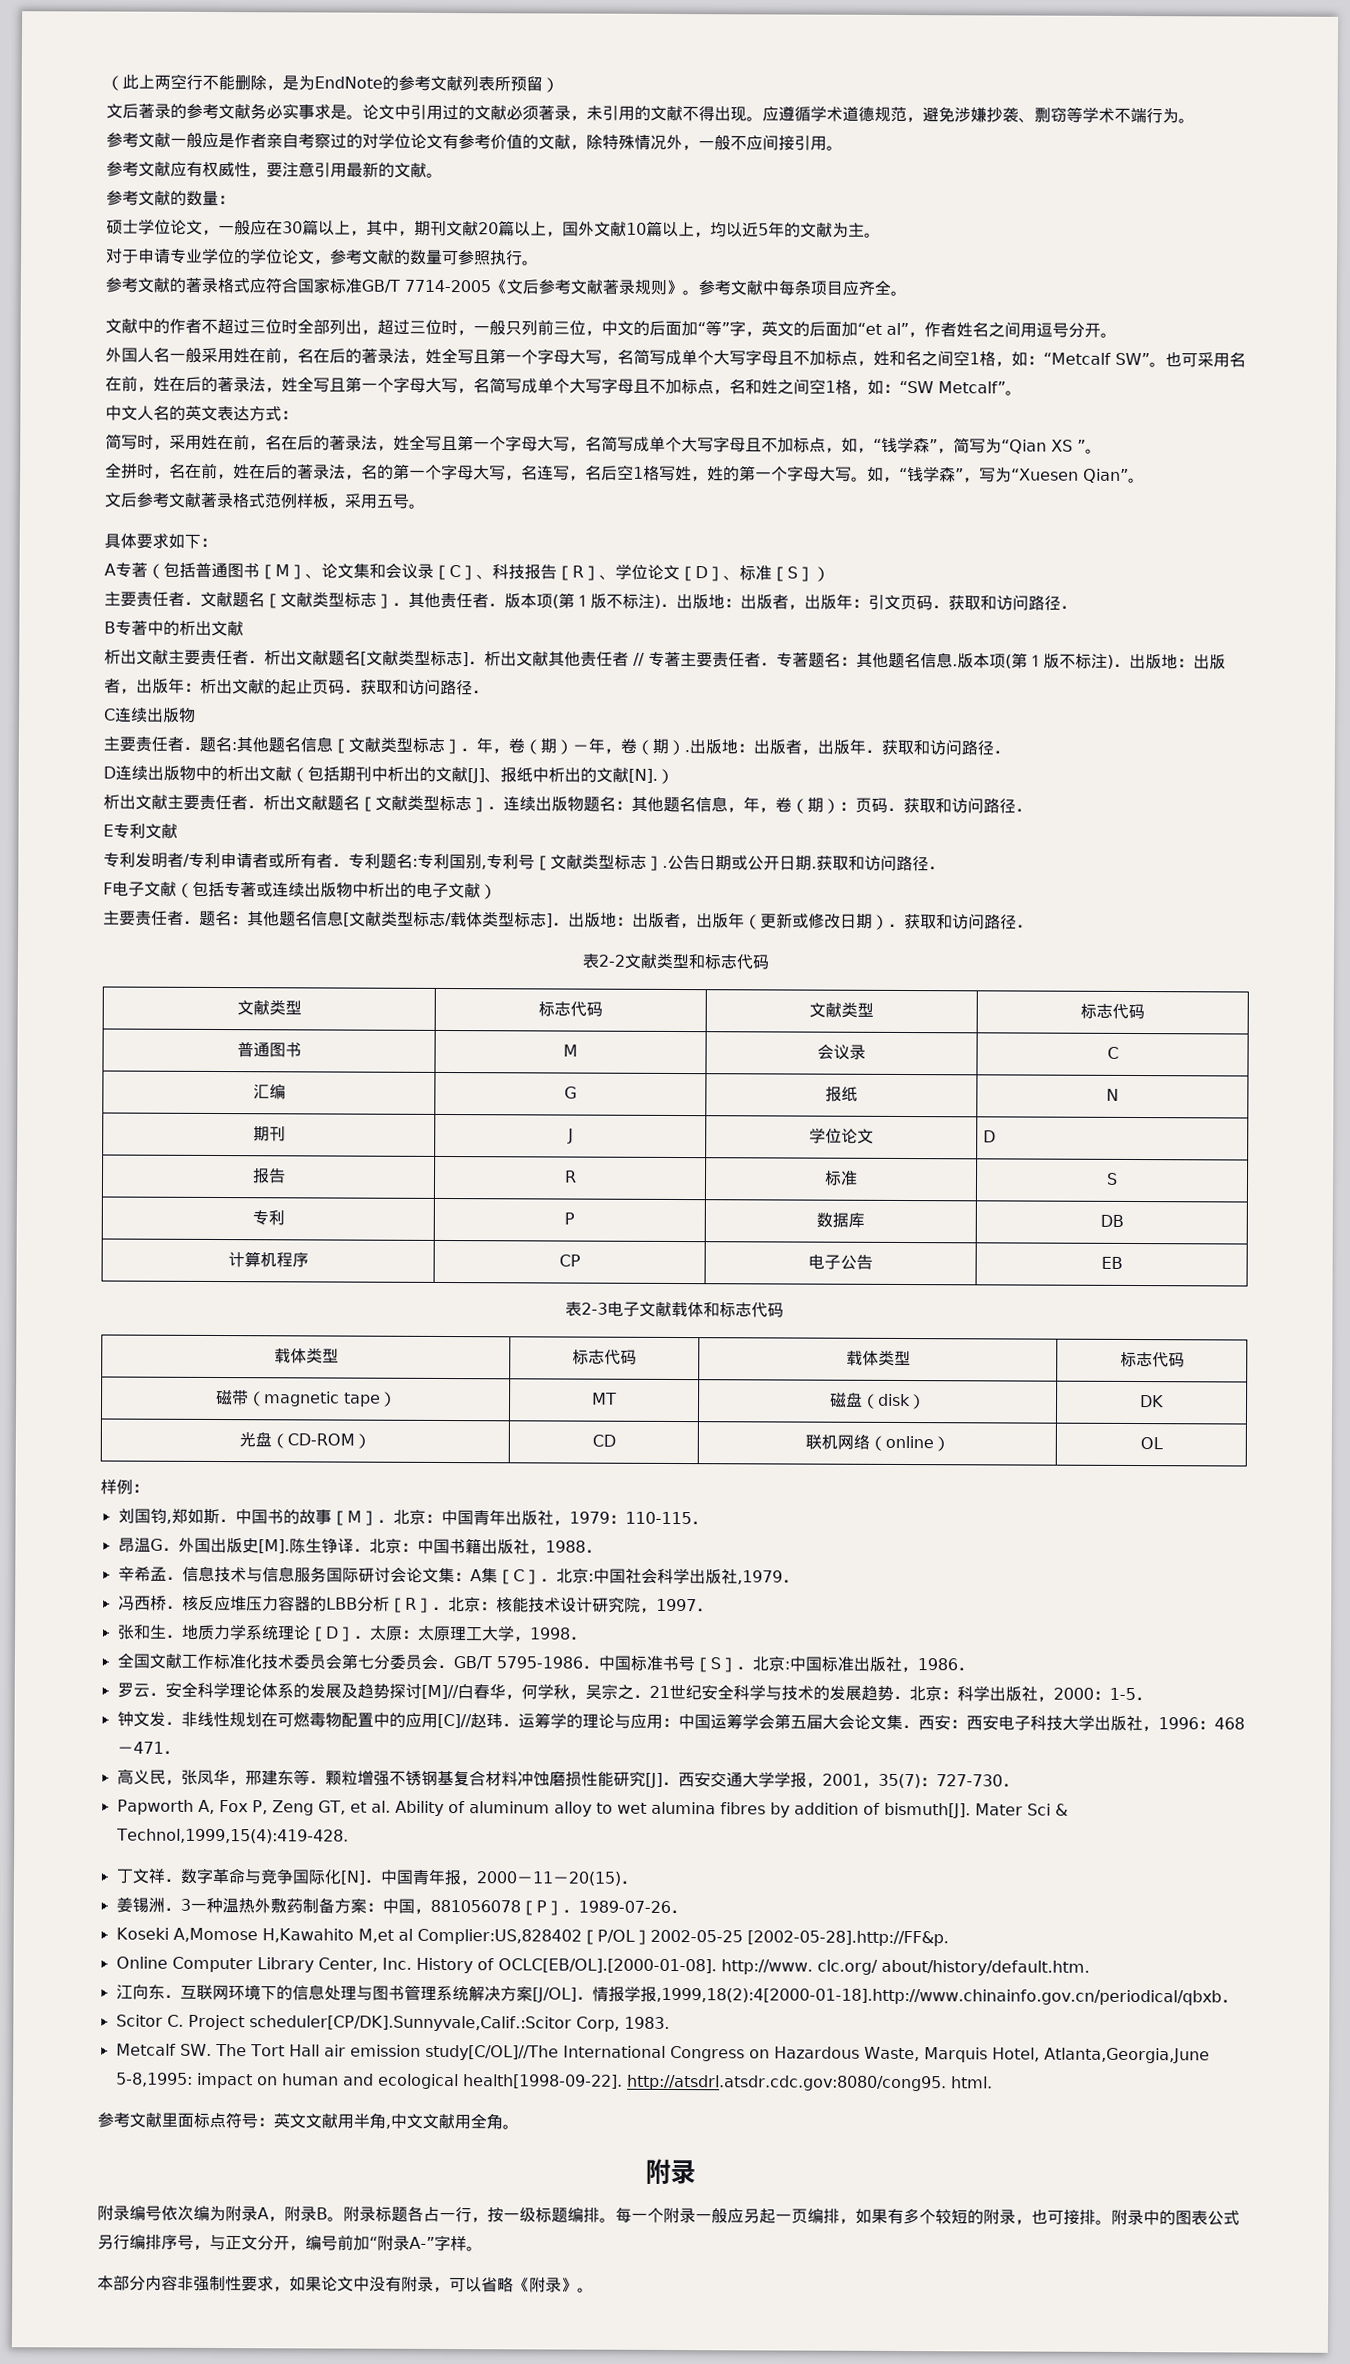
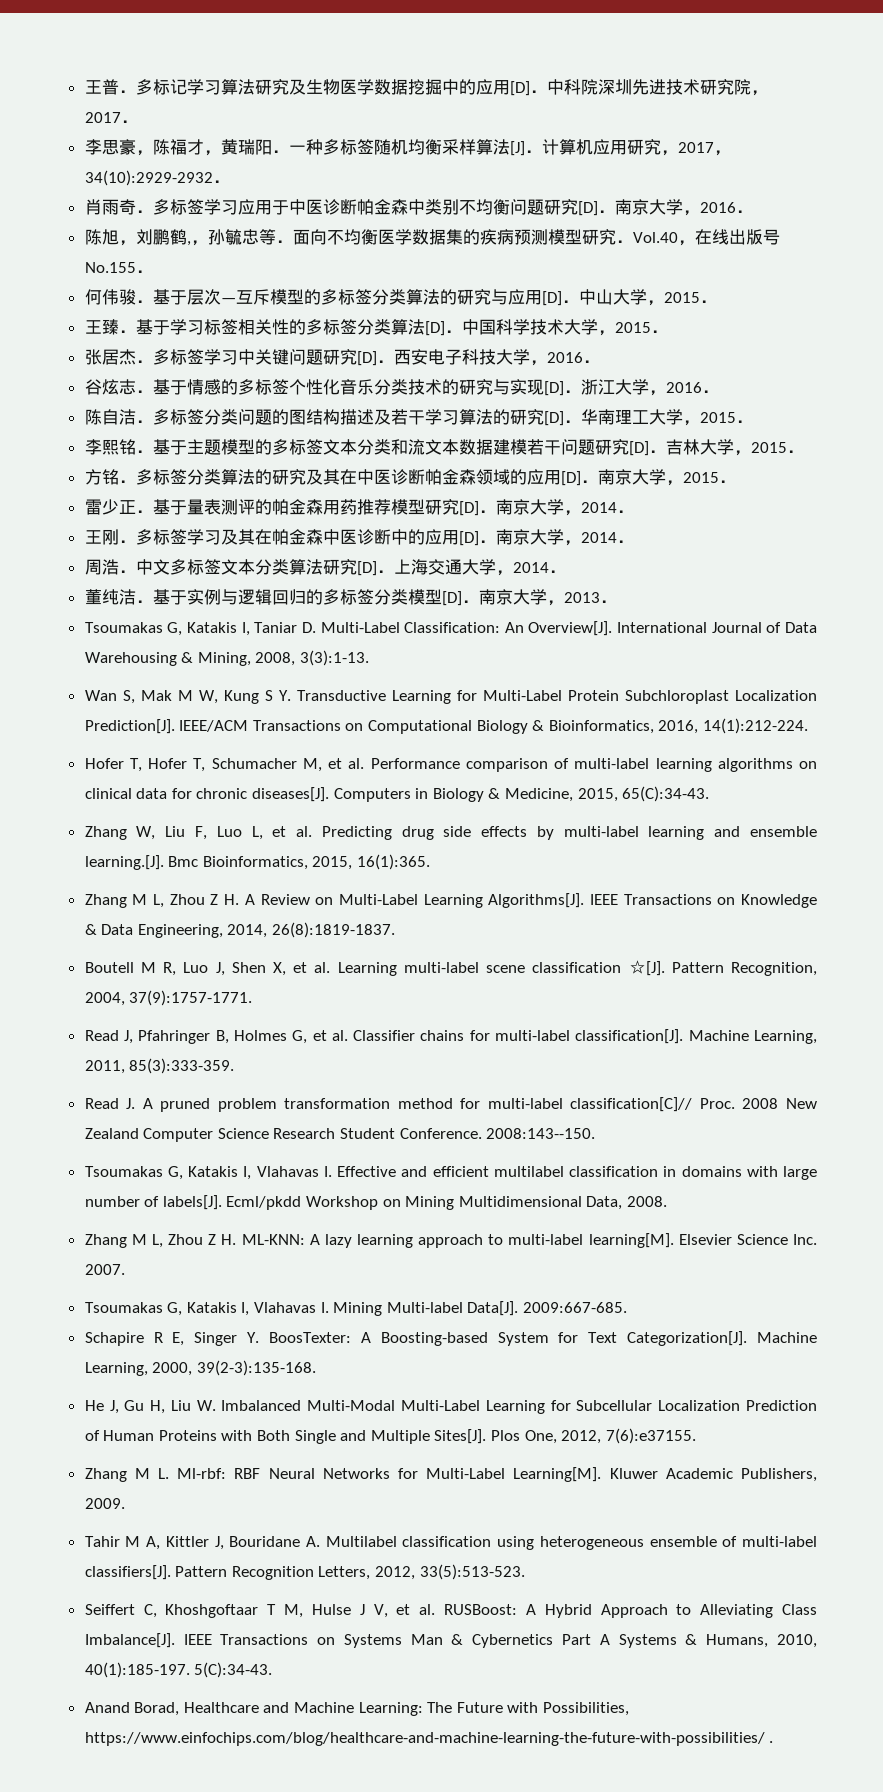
- （此上两空行不能删除，是为EndNote的参考文献列表所预留）
- 文后著录的参考文献务必实事求是。论文中引用过的文献必须著录，未引用的文献不得出现。应遵循学术道德规范，避免涉嫌抄袭、剽窃等学术不端行为。
- 参考文献一般应是作者亲自考察过的对学位论文有参考价值的文献，除特殊情况外，一般不应间接引用。
- 参考文献应有权威性，要注意引用最新的文献。
- 参考文献的数量：
- 硕士学位论文，一般应在30篇以上，其中，期刊文献20篇以上，国外文献10篇以上，均以近5年的文献为主。
- 对于申请专业学位的学位论文，参考文献的数量可参照执行。
- 参考文献的著录格式应符合国家标准GB/T 7714-2005《文后参考文献著录规则》。参考文献中每条项目应齐全。
- 文献中的作者不超过三位时全部列出，超过三位时，一般只列前三位，中文的后面加“等”字，英文的后面加“et al”，作者姓名之间用逗号分开。
- 外国人名一般采用姓在前，名在后的著录法，姓全写且第一个字母大写，名简写成单个大写字母且不加标点，姓和名之间空1格，如：“Metcalf SW”。也可采用名在前，姓在后的著录法，姓全写且第一个字母大写，名简写成单个大写字母且不加标点，名和姓之间空1格，如：“SW Metcalf”。
- 中文人名的英文表达方式：
- 简写时，采用姓在前，名在后的著录法，姓全写且第一个字母大写，名简写成单个大写字母且不加标点，如，“钱学森”，简写为“Qian XS ”。
- 全拼时，名在前，姓在后的著录法，名的第一个字母大写，名连写，名后空1格写姓，姓的第一个字母大写。如，“钱学森”，写为“Xuesen Qian”。
- 文后参考文献著录格式范例样板，采用五号。
- 具体要求如下：
- A专著（包括普通图书［M］、论文集和会议录［C］、科技报告［R］、学位论文［D］、标准［S］）
- 主要责任者．文献题名［文献类型标志］．其他责任者．版本项(第１版不标注)．出版地：出版者，出版年：引文页码．获取和访问路径．
- B专著中的析出文献
- 析出文献主要责任者．析出文献题名[文献类型标志]．析出文献其他责任者 // 专著主要责任者．专著题名：其他题名信息.版本项(第１版不标注)．出版地：出版者，出版年：析出文献的起止页码．获取和访问路径．
- C连续出版物
- 主要责任者．题名:其他题名信息［文献类型标志］．年，卷（期）－年，卷（期）.出版地：出版者，出版年．获取和访问路径．
- D连续出版物中的析出文献（包括期刊中析出的文献[J]、报纸中析出的文献[N].）
- 析出文献主要责任者．析出文献题名［文献类型标志］．连续出版物题名：其他题名信息，年，卷（期）：页码．获取和访问路径．
- E专利文献
- 专利发明者/专利申请者或所有者．专利题名:专利国别,专利号［文献类型标志］.公告日期或公开日期.获取和访问路径．
- F电子文献（包括专著或连续出版物中析出的电子文献）
- 主要责任者．题名：其他题名信息[文献类型标志/载体类型标志]．出版地：出版者，出版年（更新或修改日期）．获取和访问路径．
- 表2-2文献类型和标志代码
- 文献类型 | 标志代码 | 文献类型 | 标志代码
- 普通图书 | M | 会议录 | C
- 汇编 | G | 报纸 | N
- 期刊 | J | 学位论文 | D
- 报告 | R | 标准 | S
- 专利 | P | 数据库 | DB
- 计算机程序 | CP | 电子公告 | EB
- 表2-3电子文献载体和标志代码
- 载体类型 | 标志代码 | 载体类型 | 标志代码
- 磁带（magnetic tape） | MT | 磁盘（disk） | DK
- 光盘（CD-ROM） | CD | 联机网络（online） | OL
- 样例：
- 刘国钧,郑如斯．中国书的故事［M］．北京：中国青年出版社，1979：110-115．
- 昂温G．外国出版史[M].陈生铮译．北京：中国书籍出版社，1988．
- 辛希孟．信息技术与信息服务国际研讨会论文集：A集［C］．北京:中国社会科学出版社,1979．
- 冯西桥．核反应堆压力容器的LBB分析［R］．北京：核能技术设计研究院，1997．
- 张和生．地质力学系统理论［D］．太原：太原理工大学，1998．
- 全国文献工作标准化技术委员会第七分委员会．GB/T 5795-1986．中国标准书号［S］．北京:中国标准出版社，1986．
- 罗云．安全科学理论体系的发展及趋势探讨[M]//白春华，何学秋，吴宗之．21世纪安全科学与技术的发展趋势．北京：科学出版社，2000：1-5．
- 钟文发．非线性规划在可燃毒物配置中的应用[C]//赵玮．运筹学的理论与应用：中国运筹学会第五届大会论文集．西安：西安电子科技大学出版社，1996：468－471．
- 高义民，张凤华，邢建东等．颗粒增强不锈钢基复合材料冲蚀磨损性能研究[J]．西安交通大学学报，2001，35(7)：727-730．
- Papworth A, Fox P, Zeng GT, et al. Ability of aluminum alloy to wet alumina fibres by addition of bismuth[J]. Mater Sci & Technol,1999,15(4):419-428.
- 丁文祥．数字革命与竞争国际化[N]．中国青年报，2000－11－20(15)．
- 姜锡洲．3一种温热外敷药制备方案：中国，881056078［P］．1989-07-26．
- Koseki A,Momose H,Kawahito M,et al Complier:US,828402［P/OL］2002-05-25 [2002-05-28].http://FF&p.
- Online Computer Library Center, Inc. History of OCLC[EB/OL].[2000-01-08]. http://www. clc.org/ about/history/default.htm.
- 江向东．互联网环境下的信息处理与图书管理系统解决方案[J/OL]．情报学报,1999,18(2):4[2000-01-18].http://www.chinainfo.gov.cn/periodical/qbxb．
- Scitor C. Project scheduler[CP/DK].Sunnyvale,Calif.:Scitor Corp, 1983.
- Metcalf SW. The Tort Hall air emission study[C/OL]//The International Congress on Hazardous Waste, Marquis Hotel, Atlanta,Georgia,June 5-8,1995: impact on human and ecological health[1998-09-22]. http://atsdrl.atsdr.cdc.gov:8080/cong95. html.
- 参考文献里面标点符号：英文文献用半角,中文文献用全角。
- 附录
- 附录编号依次编为附录A，附录B。附录标题各占一行，按一级标题编排。每一个附录一般应另起一页编排，如果有多个较短的附录，也可接排。附录中的图表公式另行编排序号，与正文分开，编号前加“附录A-”字样。
- 本部分内容非强制性要求，如果论文中没有附录，可以省略《附录》。
+ 王普．多标记学习算法研究及生物医学数据挖掘中的应用[D]．中科院深圳先进技术研究院，2017．
+ 李思豪，陈福才，黄瑞阳．一种多标签随机均衡采样算法[J]．计算机应用研究，2017，34(10):2929-2932．
+ 肖雨奇．多标签学习应用于中医诊断帕金森中类别不均衡问题研究[D]．南京大学，2016．
+ 陈旭，刘鹏鹤,，孙毓忠等．面向不均衡医学数据集的疾病预测模型研究．Vol.40，在线出版号No.155．
+ 何伟骏．基于层次—互斥模型的多标签分类算法的研究与应用[D]．中山大学，2015．
+ 王臻．基于学习标签相关性的多标签分类算法[D]．中国科学技术大学，2015．
+ 张居杰．多标签学习中关键问题研究[D]．西安电子科技大学，2016．
+ 谷炫志．基于情感的多标签个性化音乐分类技术的研究与实现[D]．浙江大学，2016．
+ 陈自洁．多标签分类问题的图结构描述及若干学习算法的研究[D]．华南理工大学，2015．
+ 李熙铭．基于主题模型的多标签文本分类和流文本数据建模若干问题研究[D]．吉林大学，2015．
+ 方铭．多标签分类算法的研究及其在中医诊断帕金森领域的应用[D]．南京大学，2015．
+ 雷少正．基于量表测评的帕金森用药推荐模型研究[D]．南京大学，2014．
+ 王刚．多标签学习及其在帕金森中医诊断中的应用[D]．南京大学，2014．
+ 周浩．中文多标签文本分类算法研究[D]．上海交通大学，2014．
+ 董纯洁．基于实例与逻辑回归的多标签分类模型[D]．南京大学，2013．
+ Tsoumakas G, Katakis I, Taniar D. Multi-Label Classification: An Overview[J]. International Journal of Data Warehousing & Mining, 2008, 3(3):1-13.
+ Wan S, Mak M W, Kung S Y. Transductive Learning for Multi-Label Protein Subchloroplast Localization Prediction[J]. IEEE/ACM Transactions on Computational Biology & Bioinformatics, 2016, 14(1):212-224.
+ Hofer T, Hofer T, Schumacher M, et al. Performance comparison of multi-label learning algorithms on clinical data for chronic diseases[J]. Computers in Biology & Medicine, 2015, 65(C):34-43.
+ Zhang W, Liu F, Luo L, et al. Predicting drug side effects by multi-label learning and ensemble learning.[J]. Bmc Bioinformatics, 2015, 16(1):365.
+ Zhang M L, Zhou Z H. A Review on Multi-Label Learning Algorithms[J]. IEEE Transactions on Knowledge & Data Engineering, 2014, 26(8):1819-1837.
+ Boutell M R, Luo J, Shen X, et al. Learning multi-label scene classification ☆[J]. Pattern Recognition, 2004, 37(9):1757-1771.
+ Read J, Pfahringer B, Holmes G, et al. Classifier chains for multi-label classification[J]. Machine Learning, 2011, 85(3):333-359.
+ Read J. A pruned problem transformation method for multi-label classification[C]// Proc. 2008 New Zealand Computer Science Research Student Conference. 2008:143--150.
+ Tsoumakas G, Katakis I, Vlahavas I. Effective and efficient multilabel classification in domains with large number of labels[J]. Ecml/pkdd Workshop on Mining Multidimensional Data, 2008.
+ Zhang M L, Zhou Z H. ML-KNN: A lazy learning approach to multi-label learning[M]. Elsevier Science Inc. 2007.
+ Tsoumakas G, Katakis I, Vlahavas I. Mining Multi-label Data[J]. 2009:667-685.
+ Schapire R E, Singer Y. BoosTexter: A Boosting-based System for Text Categorization[J]. Machine Learning, 2000, 39(2-3):135-168.
+ He J, Gu H, Liu W. Imbalanced Multi-Modal Multi-Label Learning for Subcellular Localization Prediction of Human Proteins with Both Single and Multiple Sites[J]. Plos One, 2012, 7(6):e37155.
+ Zhang M L. Ml-rbf: RBF Neural Networks for Multi-Label Learning[M]. Kluwer Academic Publishers, 2009.
+ Tahir M A, Kittler J, Bouridane A. Multilabel classification using heterogeneous ensemble of multi-label classifiers[J]. Pattern Recognition Letters, 2012, 33(5):513-523.
+ Seiffert C, Khoshgoftaar T M, Hulse J V, et al. RUSBoost: A Hybrid Approach to Alleviating Class Imbalance[J]. IEEE Transactions on Systems Man & Cybernetics Part A Systems & Humans, 2010, 40(1):185-197. 5(C):34-43.
+ Anand Borad, Healthcare and Machine Learning: The Future with Possibilities, https://www.einfochips.com/blog/healthcare-and-machine-learning-the-future-with-possibilities/ .

